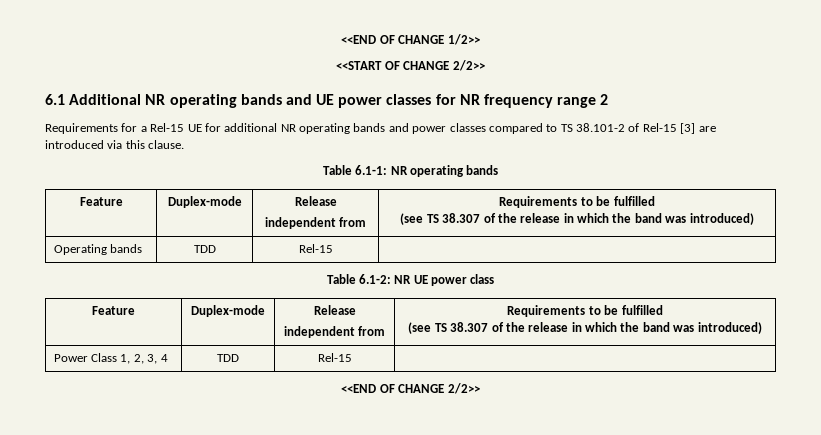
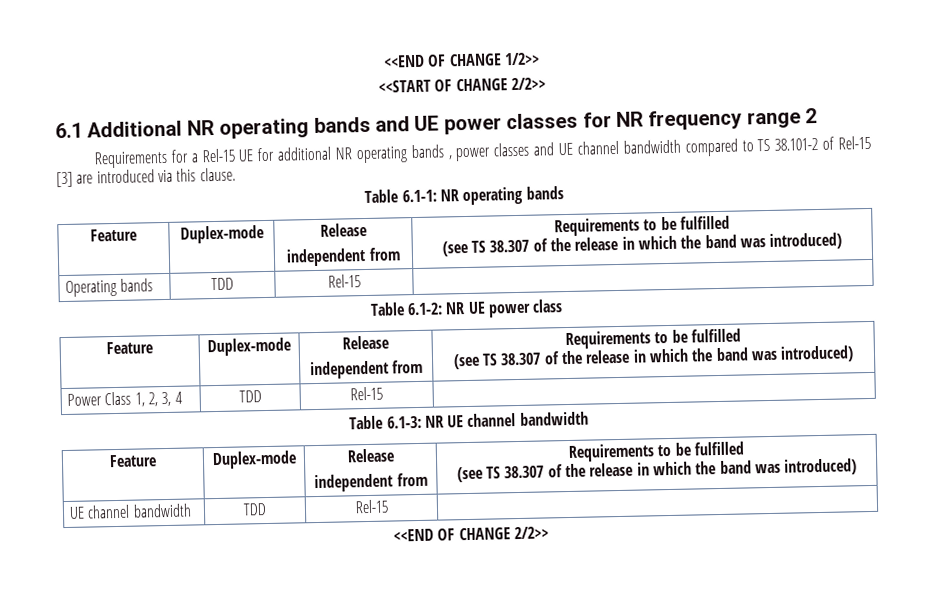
- Requirements for a Rel-15 UE for additional NR operating bands and power classes compared to TS 38.101-2 of Rel-15 [3] are introduced via this clause.
+ Requirements for a Rel-15 UE for additional NR operating bands , power classes and UE channel bandwidth compared to TS 38.101-2 of Rel-15 [3] are introduced via this clause.
+ Table 6.1-3: NR UE channel bandwidth
+ Feature | Duplex-mode | Release
+ independent from | Requirements to be fulfilled
+ (see TS 38.307 of the release in which the band was introduced)
+ UE channel bandwidth | TDD | Rel-15 |

